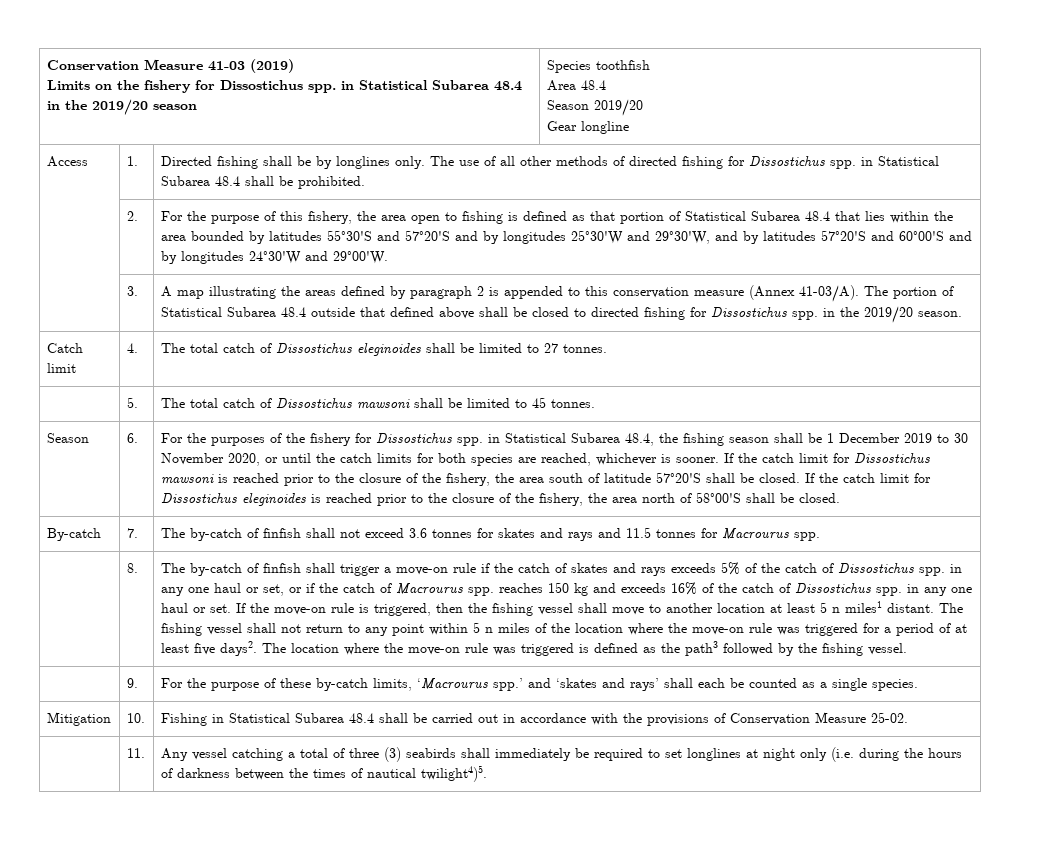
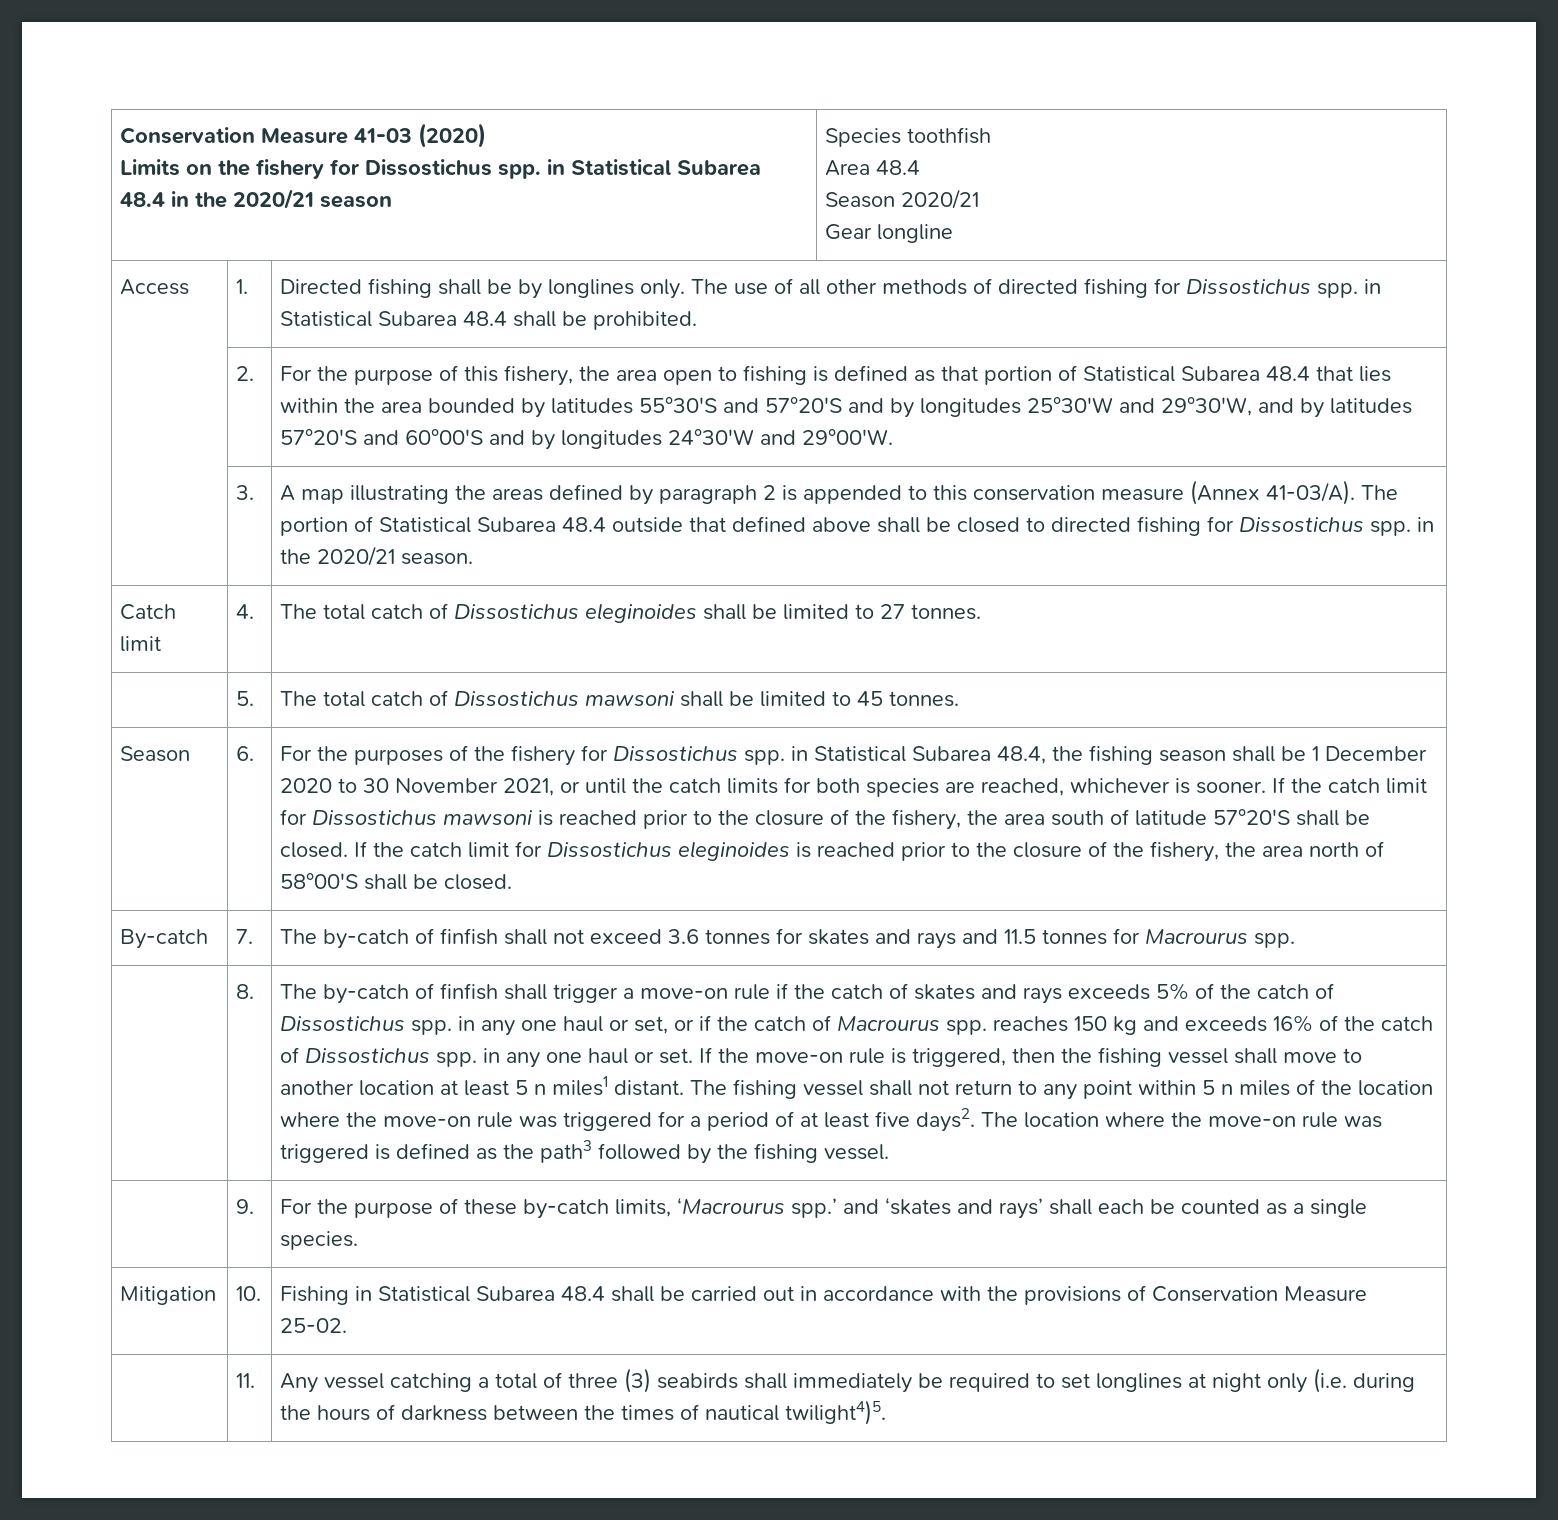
- Conservation Measure 41-03 (2019)
- Limits on the fishery for Dissostichus spp. in Statistical Subarea 48.4 in the 2019/20 season | Species toothfish
+ Conservation Measure 41-03 (2020)
+ Limits on the fishery for Dissostichus spp. in Statistical Subarea 48.4 in the 2020/21 season | Species toothfish
  Area 48.4
- Season 2019/20
+ Season 2020/21
- The portion of Statistical Subarea 48.4 outside that defined above shall be closed to directed fishing for Dissostichus spp. in the 2019/20 season.
+ The portion of Statistical Subarea 48.4 outside that defined above shall be closed to directed fishing for Dissostichus spp. in the 2020/21 season.
- For the purposes of the fishery for Dissostichus spp. in Statistical Subarea 48.4, the fishing season shall be 1 December 2019 to 30 November 2020, or until the catch limits for both species are reached, whichever is sooner.
+ For the purposes of the fishery for Dissostichus spp. in Statistical Subarea 48.4, the fishing season shall be 1 December 2020 to 30 November 2021, or until the catch limits for both species are reached, whichever is sooner.

